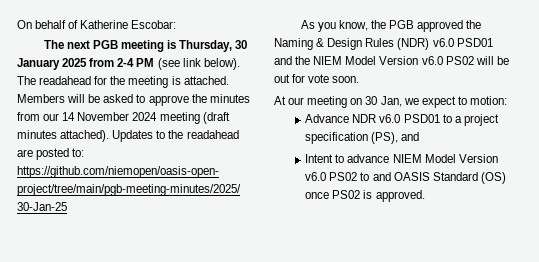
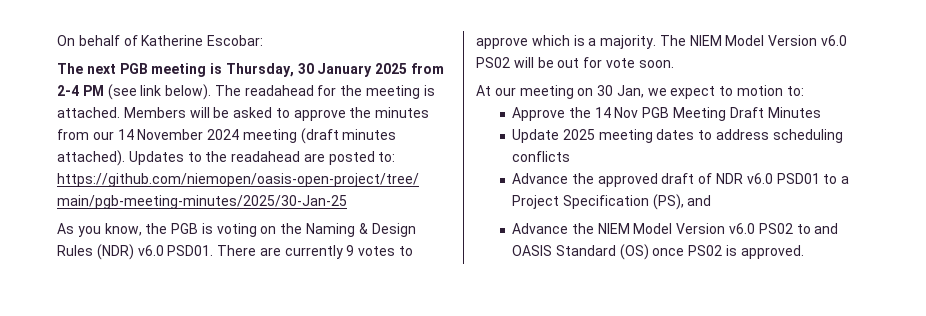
- As you know, the PGB approved the Naming & Design Rules (NDR) v6.0 PSD01 and the NIEM Model Version v6.0 PS02 will be out for vote soon.
+ As you know, the PGB is voting on the Naming & Design Rules (NDR) v6.0 PSD01. There are currently 9 votes to approve which is a majority. The NIEM Model Version v6.0 PS02 will be out for vote soon.
- At our meeting on 30 Jan, we expect to motion:
- Advance NDR v6.0 PSD01 to a project specification (PS), and
+ At our meeting on 30 Jan, we expect to motion to:
+ Approve the 14 Nov PGB Meeting Draft Minutes
+ Update 2025 meeting dates to address scheduling conflicts
+ Advance the approved draft of NDR v6.0 PSD01 to a Project Specification (PS), and
- Intent to advance NIEM Model Version v6.0 PS02 to and OASIS Standard (OS) once PS02 is approved.
+ Advance the NIEM Model Version v6.0 PS02 to and OASIS Standard (OS) once PS02 is approved.

